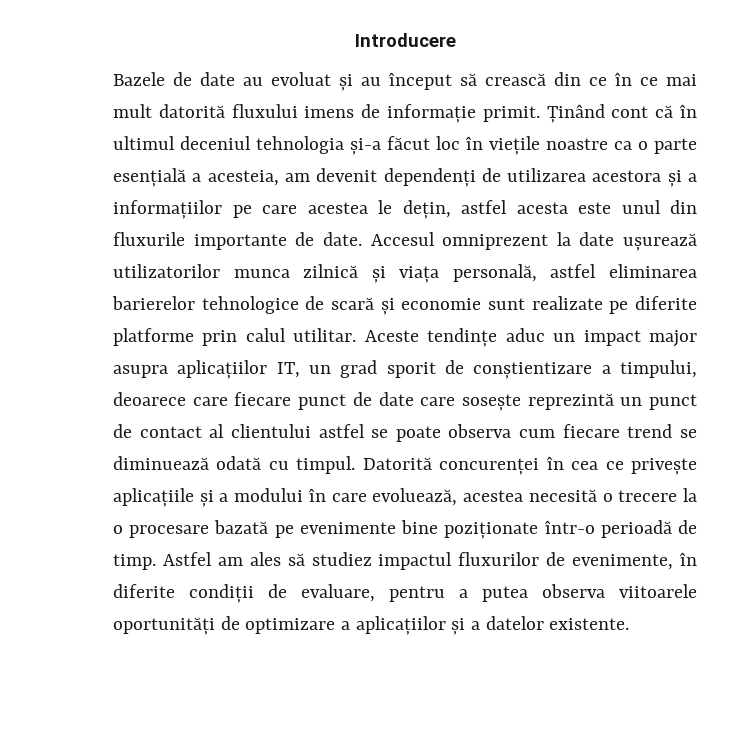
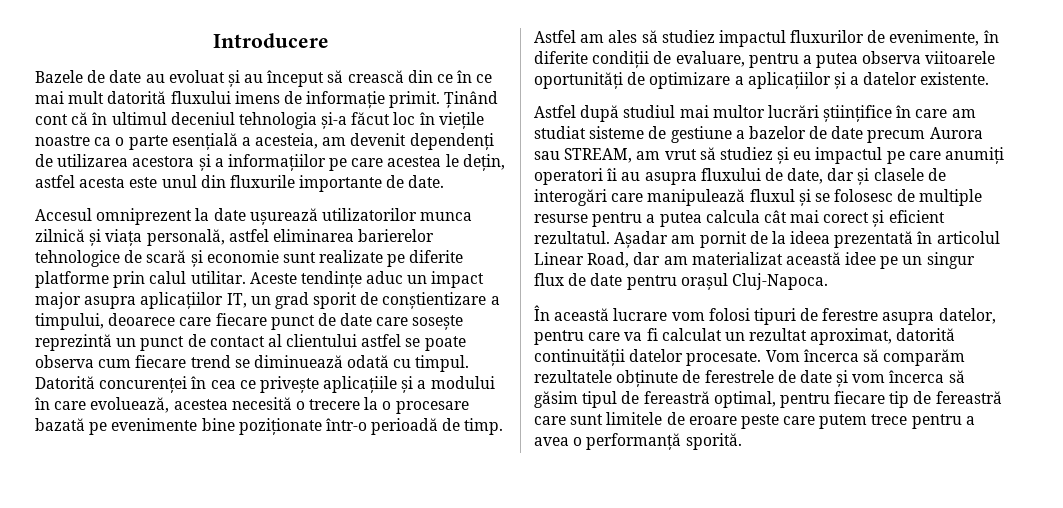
- Ținând cont că în ultimul deceniul tehnologia și-a făcut loc în viețile noastre ca o parte esențială a acesteia, am devenit dependenți de utilizarea acestora și a informațiilor pe care acestea le dețin, astfel acesta este unul din fluxurile importante de date. Accesul omniprezent la date ușurează utilizatorilor munca zilnică și viața personală, astfel eliminarea barierelor tehnologice de scară și economie sunt realizate pe diferite platforme prin calul utilitar.
+ Ținând cont că în ultimul deceniul tehnologia și-a făcut loc în viețile noastre ca o parte esențială a acesteia, am devenit dependenți de utilizarea acestora și a informațiilor pe care acestea le dețin, astfel acesta este unul din fluxurile importante de date.
+ Accesul omniprezent la date ușurează utilizatorilor munca zilnică și viața personală, astfel eliminarea barierelor tehnologice de scară și economie sunt realizate pe diferite platforme prin calul utilitar.
+ Astfel după studiul mai multor lucrări științifice în care am studiat sisteme de gestiune a bazelor de date precum Aurora sau STREAM, am vrut să studiez și eu impactul pe care anumiți operatori îi au asupra fluxului de date, dar și clasele de interogări care manipulează fluxul și se folosesc de multiple resurse pentru a putea calcula cât mai corect și eficient rezultatul. Așadar am pornit de la ideea prezentată în articolul Linear Road, dar am materializat această idee pe un singur flux de date pentru orașul Cluj-Napoca.
+ În această lucrare vom folosi tipuri de ferestre asupra datelor, pentru care va fi calculat un rezultat aproximat, datorită continuității datelor procesate. Vom încerca să comparăm rezultatele obținute de ferestrele de date și vom încerca să găsim tipul de fereastră optimal, pentru fiecare tip de fereastră care sunt limitele de eroare peste care putem trece pentru a avea o performanță sporită.

